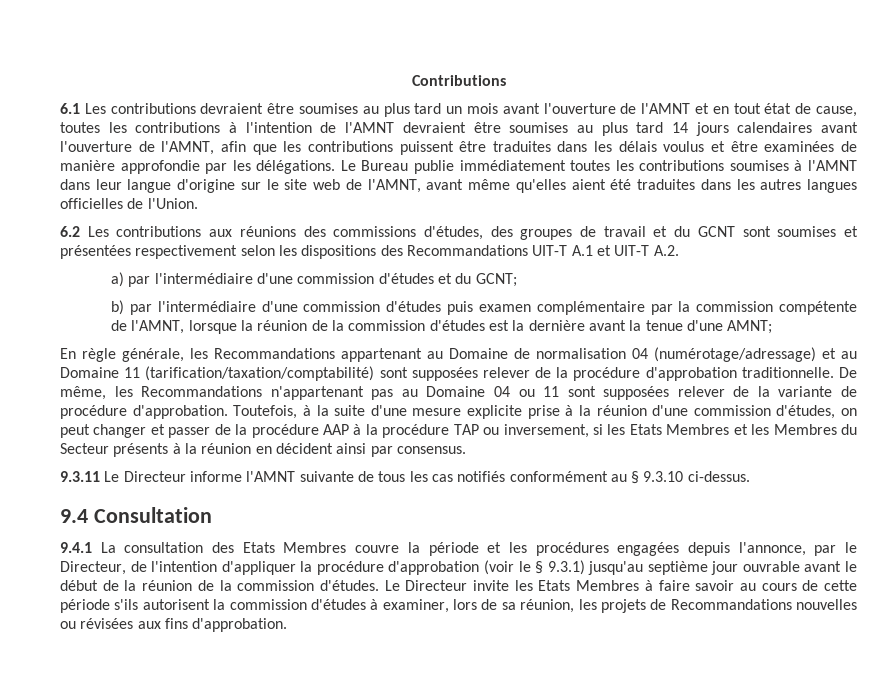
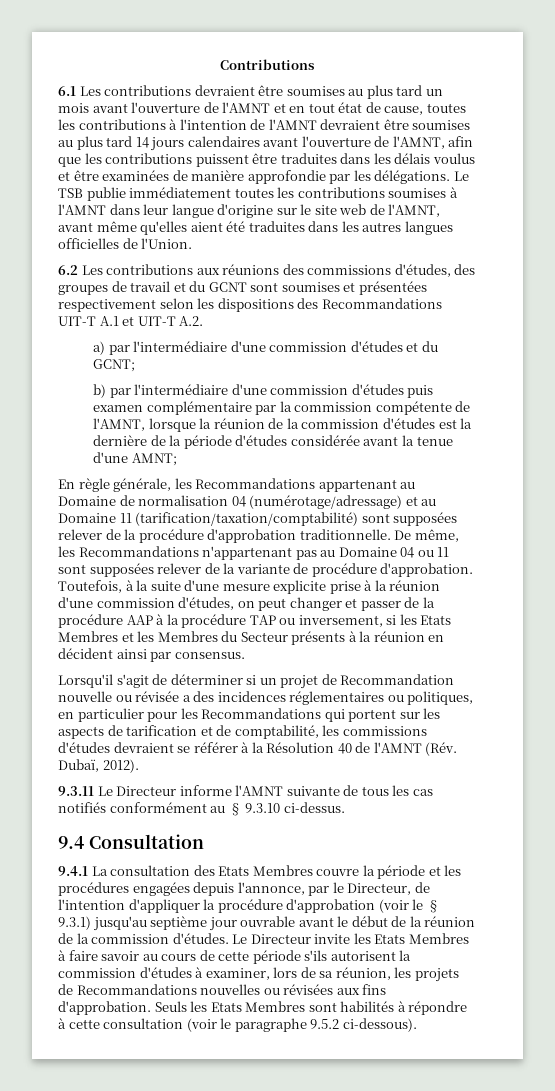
- Le Bureau publie immédiatement toutes les contributions soumises à l'AMNT dans leur langue d'origine sur le site web de l'AMNT, avant même qu'elles aient été traduites dans les autres langues officielles de l'Union.
+ Le TSB publie immédiatement toutes les contributions soumises à l'AMNT dans leur langue d'origine sur le site web de l'AMNT, avant même qu'elles aient été traduites dans les autres langues officielles de l'Union.
- b) par l'intermédiaire d'une commission d'études puis examen complémentaire par la commission compétente de l'AMNT, lorsque la réunion de la commission d'études est la dernière avant la tenue d'une AMNT;
+ b) par l'intermédiaire d'une commission d'études puis examen complémentaire par la commission compétente de l'AMNT, lorsque la réunion de la commission d'études est la dernière de la période d'études considérée avant la tenue d'une AMNT;
+ Lorsqu'il s'agit de déterminer si un projet de Recommandation nouvelle ou révisée a des incidences réglementaires ou politiques, en particulier pour les Recommandations qui portent sur les aspects de tarification et de comptabilité, les commissions d'études devraient se référer à la Résolution 40 de l'AMNT (Rév. Dubaï, 2012).
+ Seuls les Etats Membres sont habilités à répondre à cette consultation (voir le paragraphe 9.5.2 ci-dessous).

